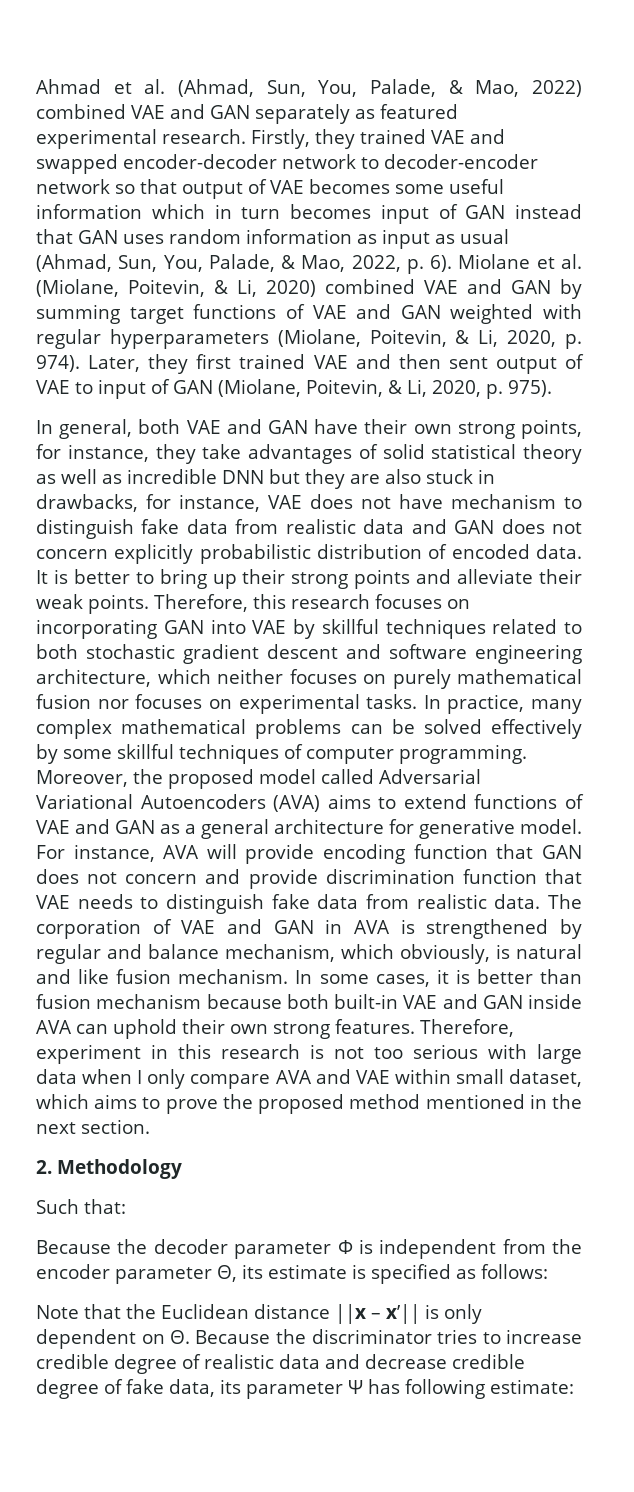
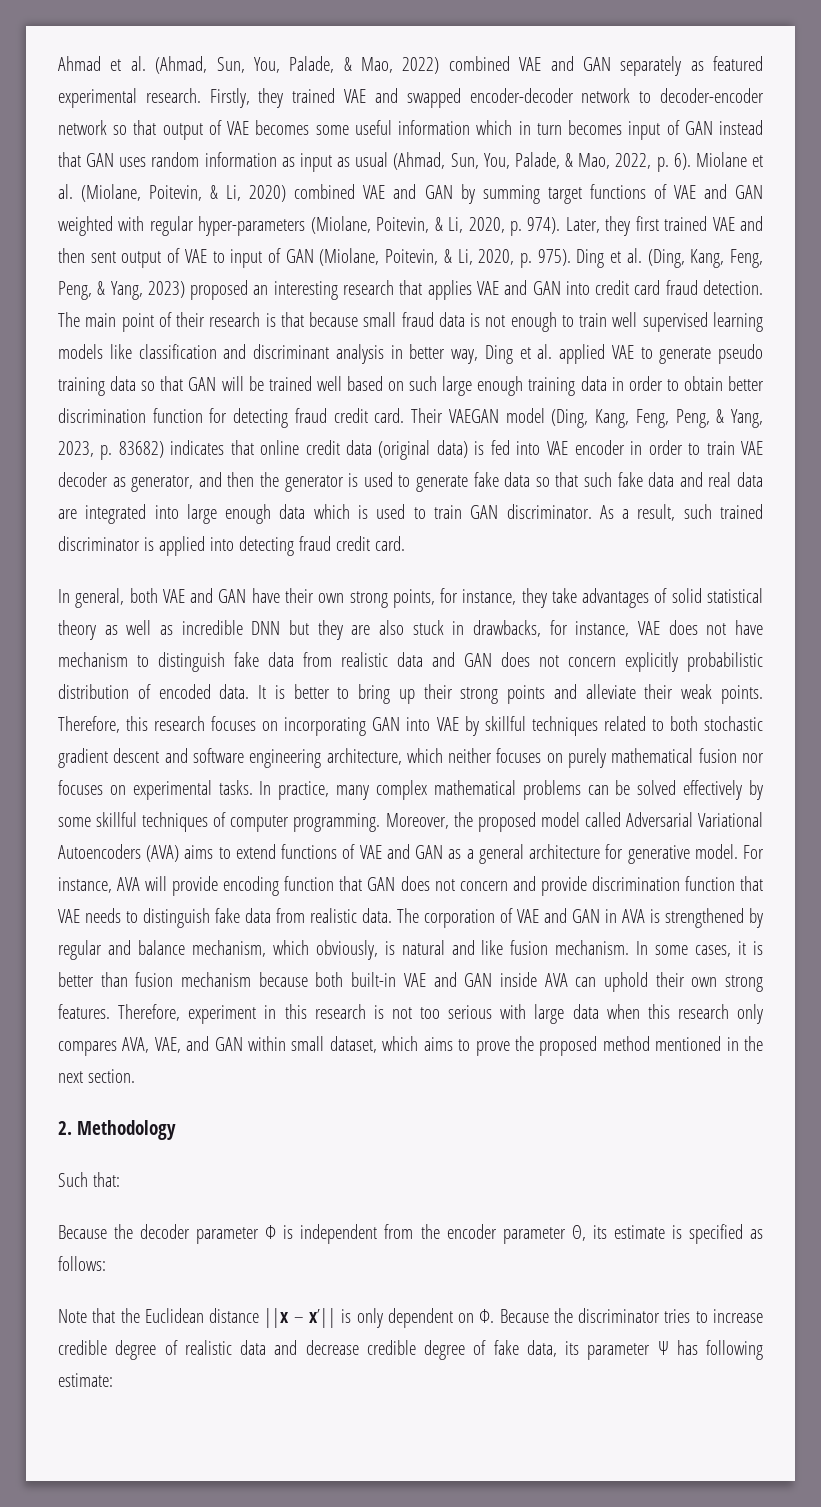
- Miolane et al. (Miolane, Poitevin, & Li, 2020) combined VAE and GAN by summing target functions of VAE and GAN weighted with regular hyperparameters (Miolane, Poitevin, & Li, 2020, p. 974).
+ Miolane et al. (Miolane, Poitevin, & Li, 2020) combined VAE and GAN by summing target functions of VAE and GAN weighted with regular hyper-parameters (Miolane, Poitevin, & Li, 2020, p. 974).
+ Ding et al. (Ding, Kang, Feng, Peng, & Yang, 2023) proposed an interesting research that applies VAE and GAN into credit card fraud detection. The main point of their research is that because small fraud data is not enough to train well supervised learning models like classification and discriminant analysis in better way, Ding et al. applied VAE to generate pseudo training data so that GAN will be trained well based on such large enough training data in order to obtain better discrimination function for detecting fraud credit card. Their VAEGAN model (Ding, Kang, Feng, Peng, & Yang, 2023, p. 83682) indicates that online credit data (original data) is fed into VAE encoder in order to train VAE decoder as generator, and then the generator is used to generate fake data so that such fake data and real data are integrated into large enough data which is used to train GAN discriminator. As a result, such trained discriminator is applied into detecting fraud credit card.
- Therefore, experiment in this research is not too serious with large data when I only compare AVA and VAE within small dataset, which aims to prove the proposed method mentioned in the next section.
+ Therefore, experiment in this research is not too serious with large data when this research only compares AVA, VAE, and GAN within small dataset, which aims to prove the proposed method mentioned in the next section.
- Note that the Euclidean distance ||x – x’|| is only dependent on Θ. Because the discriminator tries to increase credible degree of realistic data and decrease credible degree of fake data, its parameter Ψ has following estimate:
+ Note that the Euclidean distance ||x – x’|| is only dependent on Φ. Because the discriminator tries to increase credible degree of realistic data and decrease credible degree of fake data, its parameter Ψ has following estimate:

